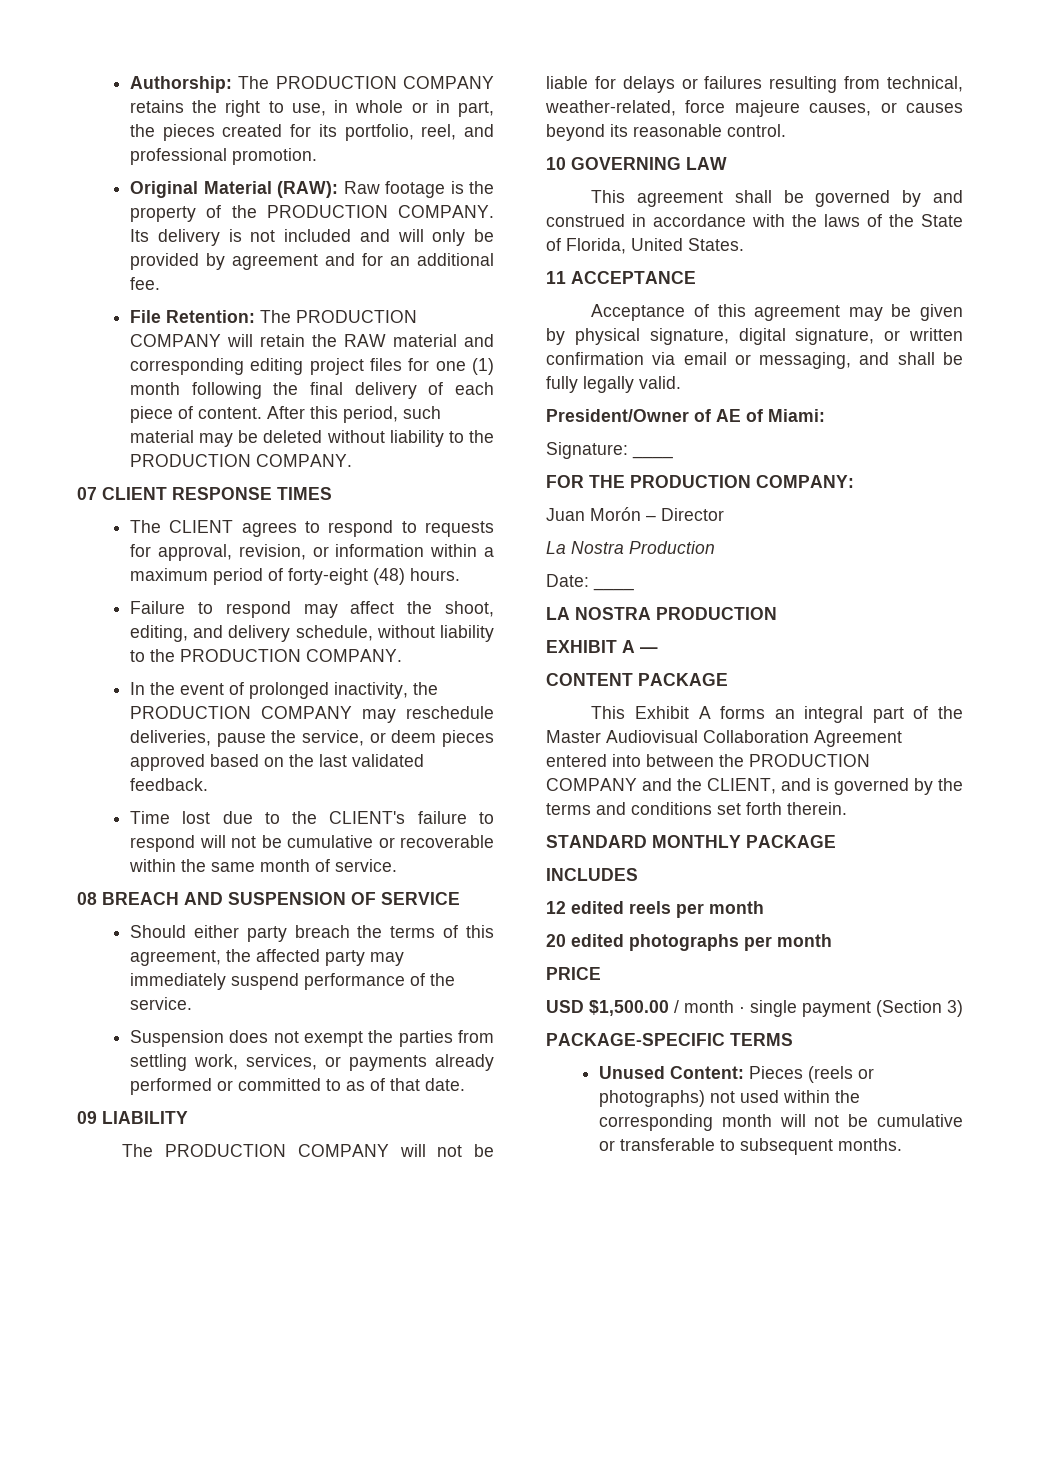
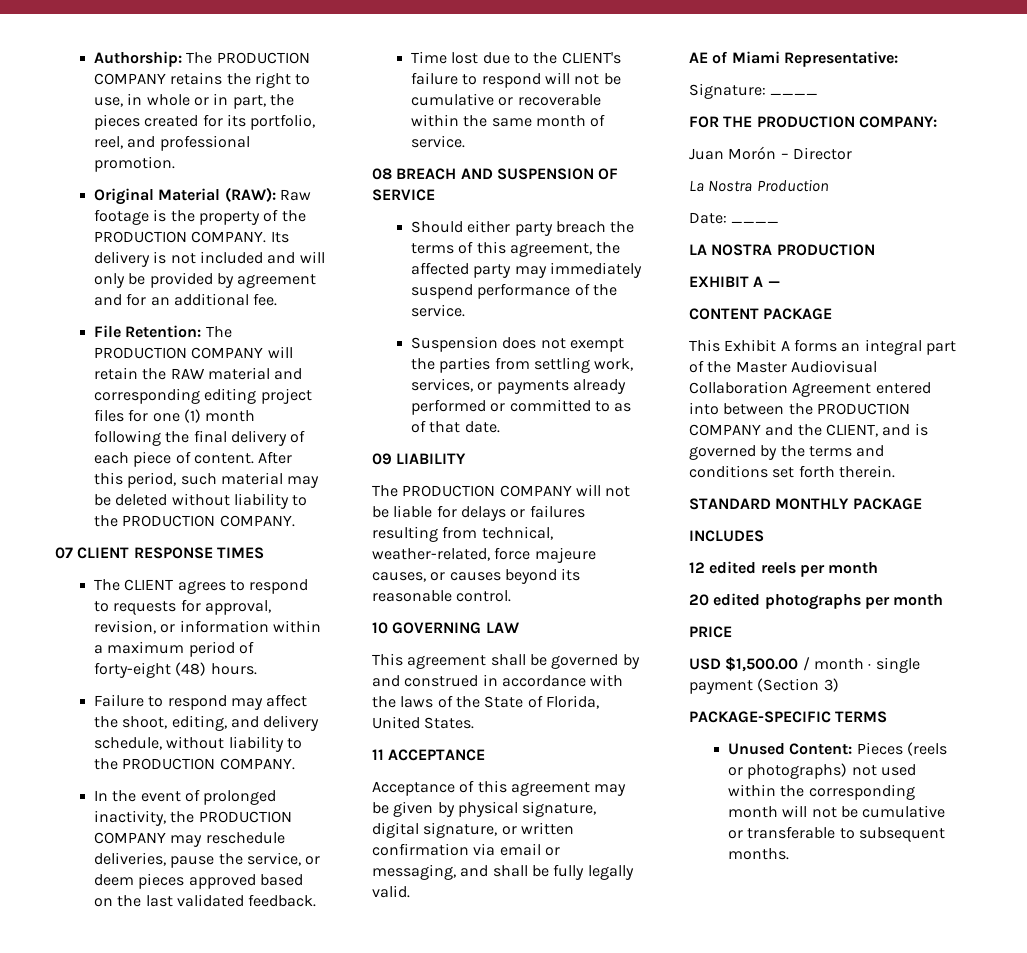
- President/Owner of AE of Miami:
+ AE of Miami Representative:

